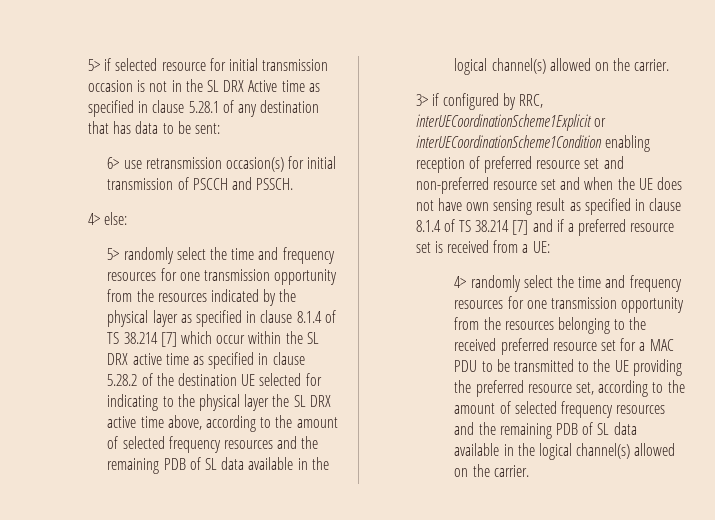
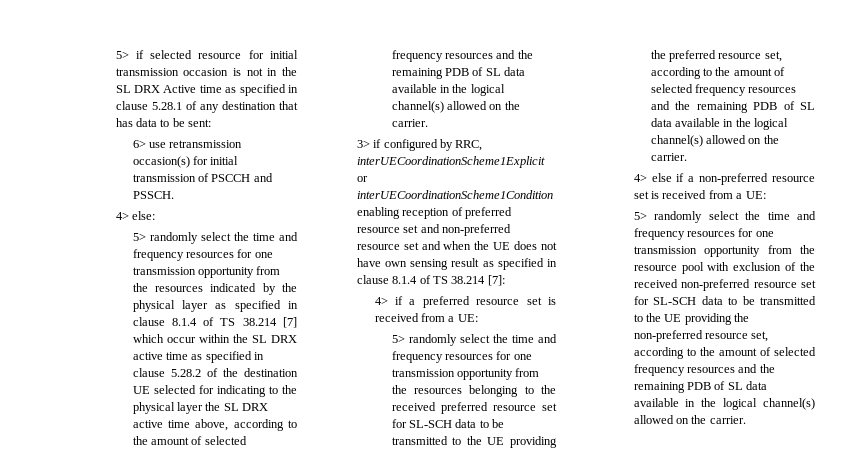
- 3> if configured by RRC, interUECoordinationScheme1Explicit or interUECoordinationScheme1Condition enabling reception of preferred resource set and non-preferred resource set and when the UE does not have own sensing result as specified in clause 8.1.4 of TS 38.214 [7] and if a preferred resource set is received from a UE:
+ 3> if configured by RRC, interUECoordinationScheme1Explicit or interUECoordinationScheme1Condition enabling reception of preferred resource set and non-preferred resource set and when the UE does not have own sensing result as specified in clause 8.1.4 of TS 38.214 [7]:
+ 4> if a preferred resource set is received from a UE:
- 4> randomly select the time and frequency resources for one transmission opportunity from the resources belonging to the received preferred resource set for a MAC PDU to be transmitted to the UE providing the preferred resource set, according to the amount of selected frequency resources and the remaining PDB of SL data available in the logical channel(s) allowed on the carrier.
+ 5> randomly select the time and frequency resources for one transmission opportunity from the resources belonging to the received preferred resource set for SL-SCH data to be transmitted to the UE providing the preferred resource set, according to the amount of selected frequency resources and the remaining PDB of SL data available in the logical channel(s) allowed on the carrier.
+ 4> else if a non-preferred resource set is received from a UE:
+ 5> randomly select the time and frequency resources for one transmission opportunity from the resource pool with exclusion of the received non-preferred resource set for SL-SCH data to be transmitted to the UE providing the non-preferred resource set, according to the amount of selected frequency resources and the remaining PDB of SL data available in the logical channel(s) allowed on the carrier.

